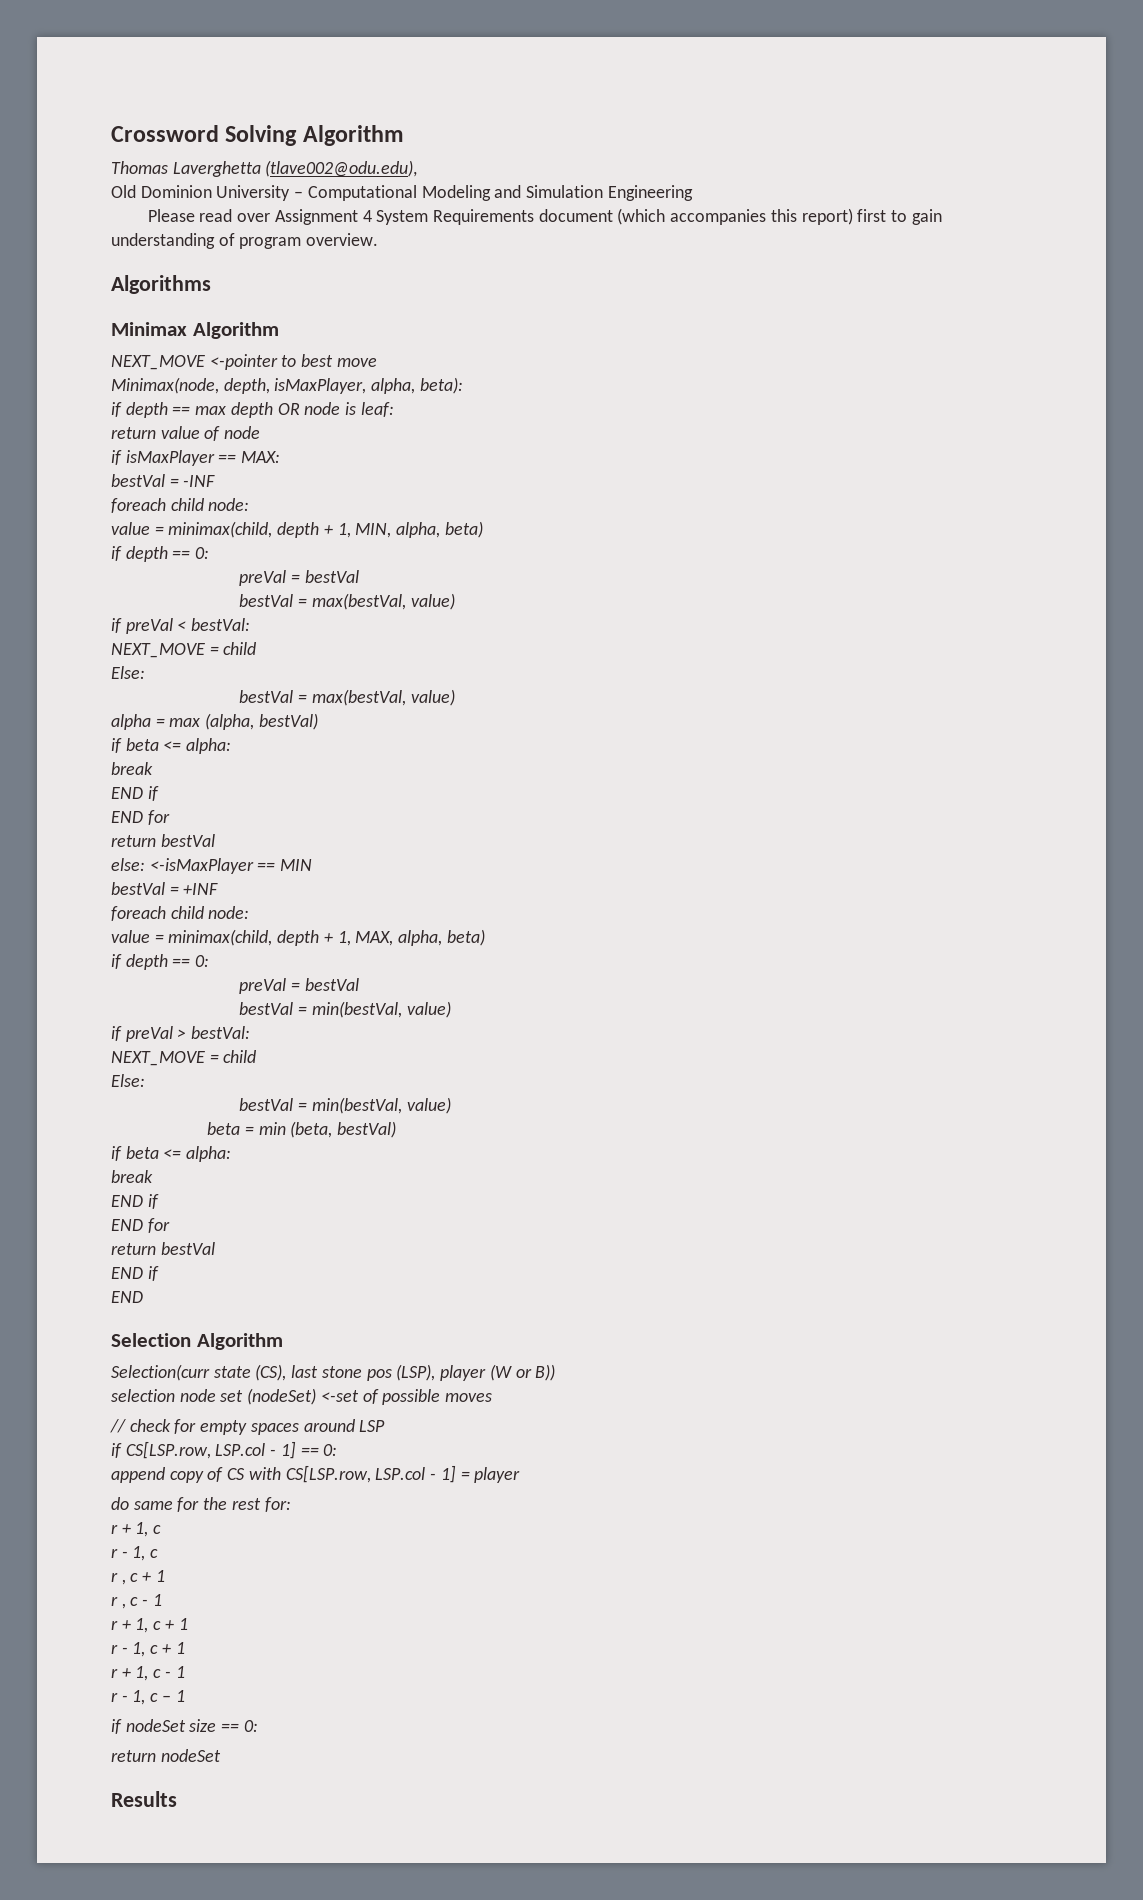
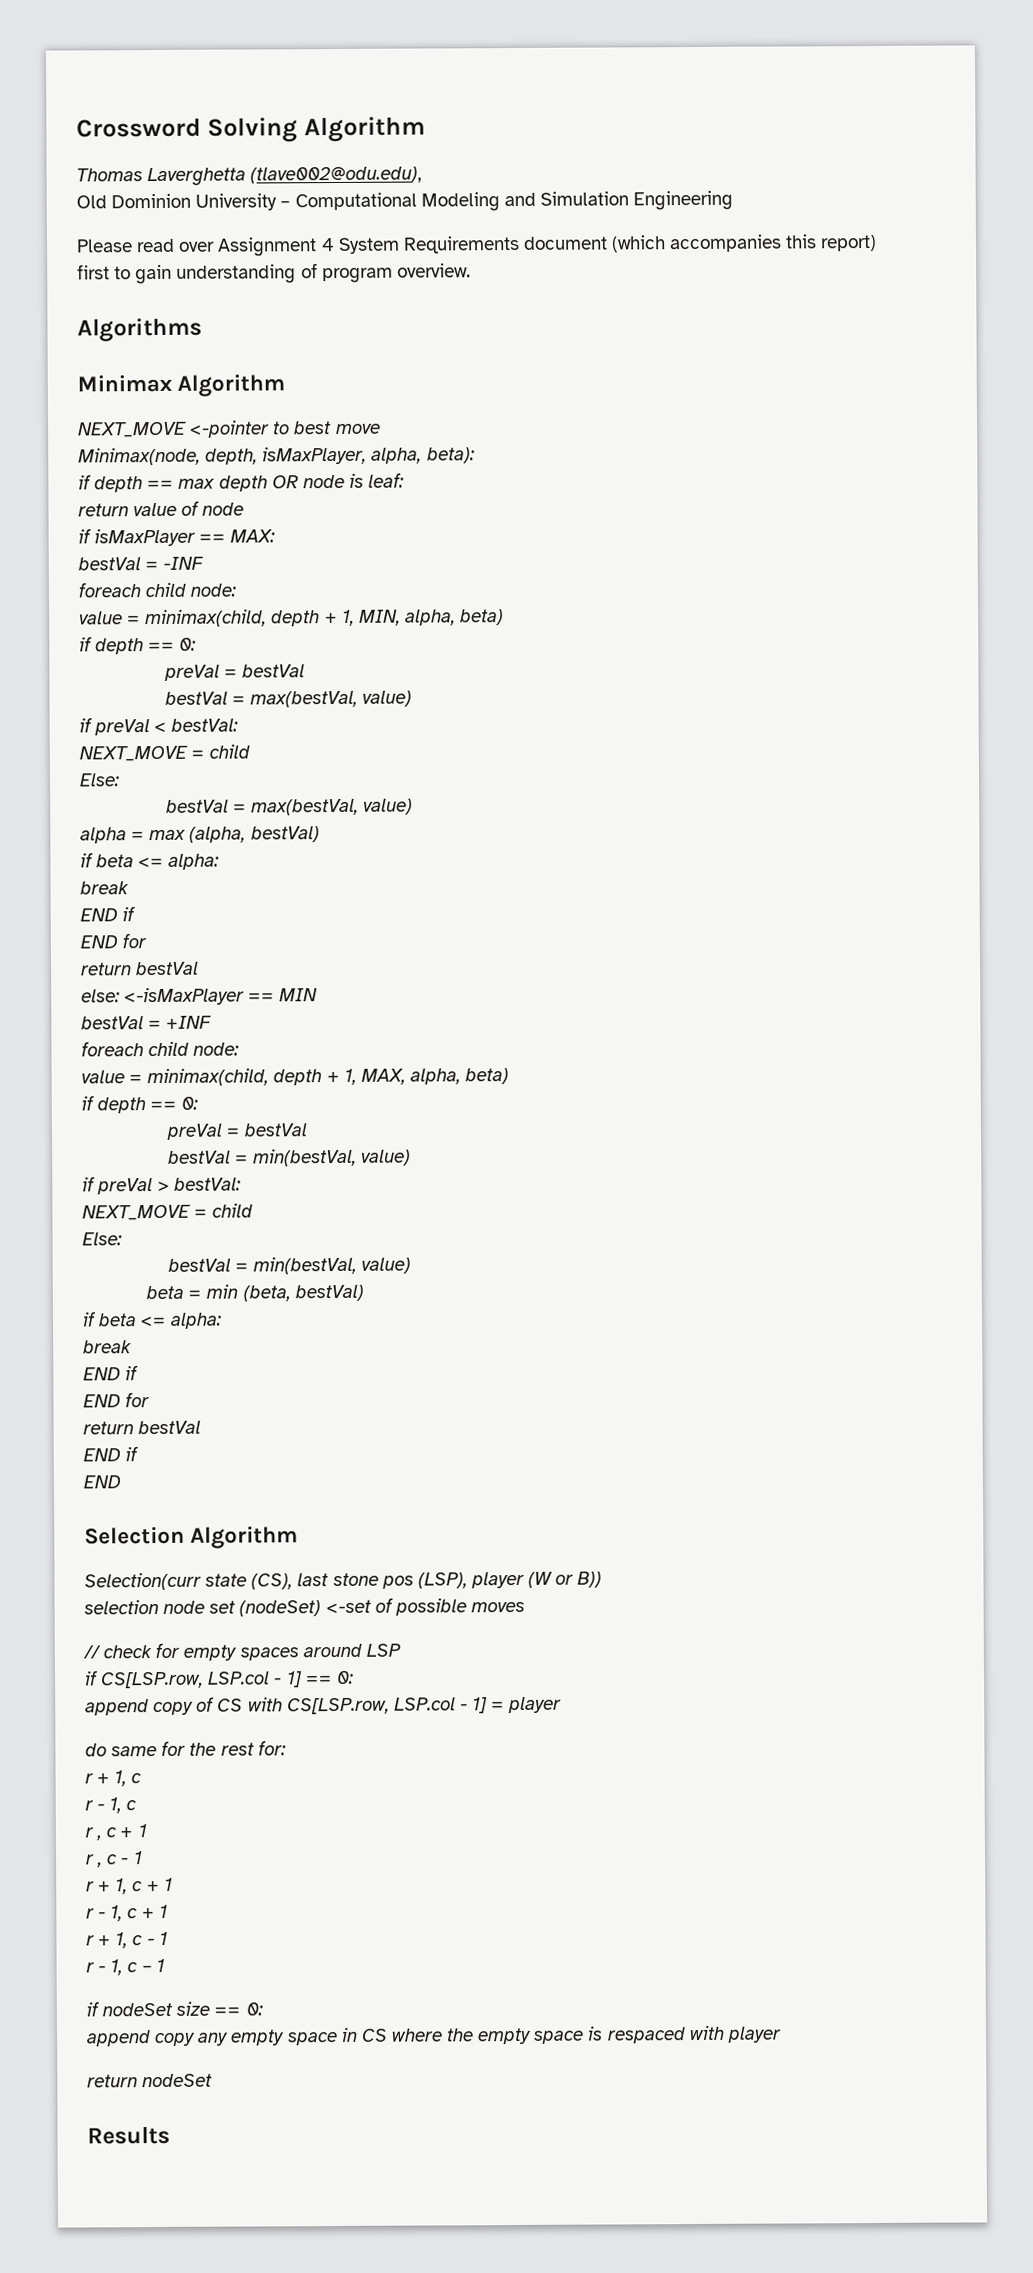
+ append copy any empty space in CS where the empty space is respaced with player

